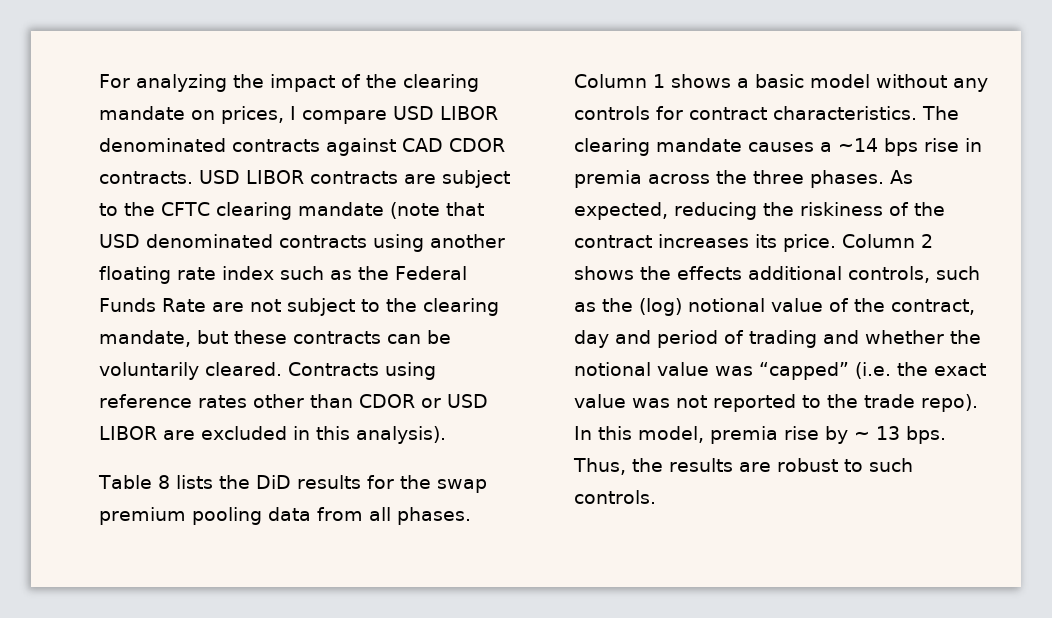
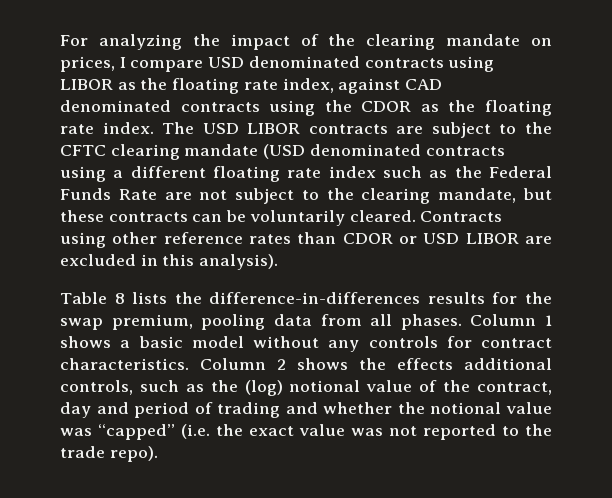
- For analyzing the impact of the clearing mandate on prices, I compare USD LIBOR denominated contracts against CAD CDOR contracts. USD LIBOR contracts are subject to the CFTC clearing mandate (note that USD denominated contracts using another floating rate index such as the Federal Funds Rate are not subject to the clearing mandate, but these contracts can be voluntarily cleared.
+ For analyzing the impact of the clearing mandate on prices, I compare USD denominated contracts using LIBOR as the floating rate index, against CAD denominated contracts using the CDOR as the floating rate index. The USD LIBOR contracts are subject to the CFTC clearing mandate (USD denominated contracts using a different floating rate index such as the Federal Funds Rate are not subject to the clearing mandate, but these contracts can be voluntarily cleared.
- Contracts using reference rates other than CDOR or USD LIBOR are excluded in this analysis).
+ Contracts using other reference rates than CDOR or USD LIBOR are excluded in this analysis).
- Table 8 lists the DiD results for the swap premium pooling data from all phases.
+ Table 8 lists the difference-in-differences results for the swap premium, pooling data from all phases.
- The clearing mandate causes a ~14 bps rise in premia across the three phases. As expected, reducing the riskiness of the contract increases its price.
- In this model, premia rise by ~ 13 bps. Thus, the results are robust to such controls.

